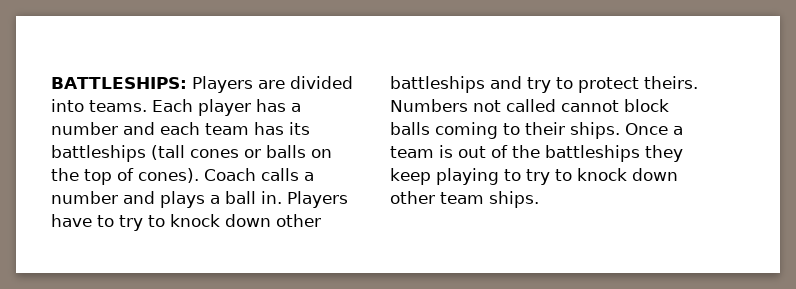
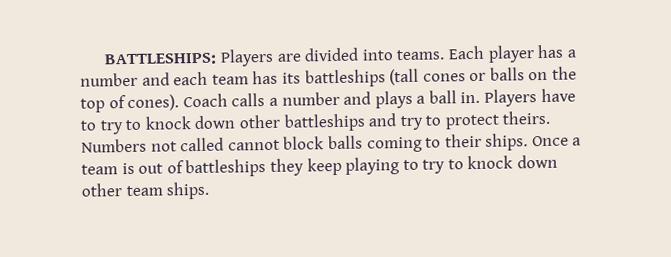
- Once a team is out of the battleships they keep playing to try to knock down other team ships.
+ Once a team is out of battleships they keep playing to try to knock down other team ships.

